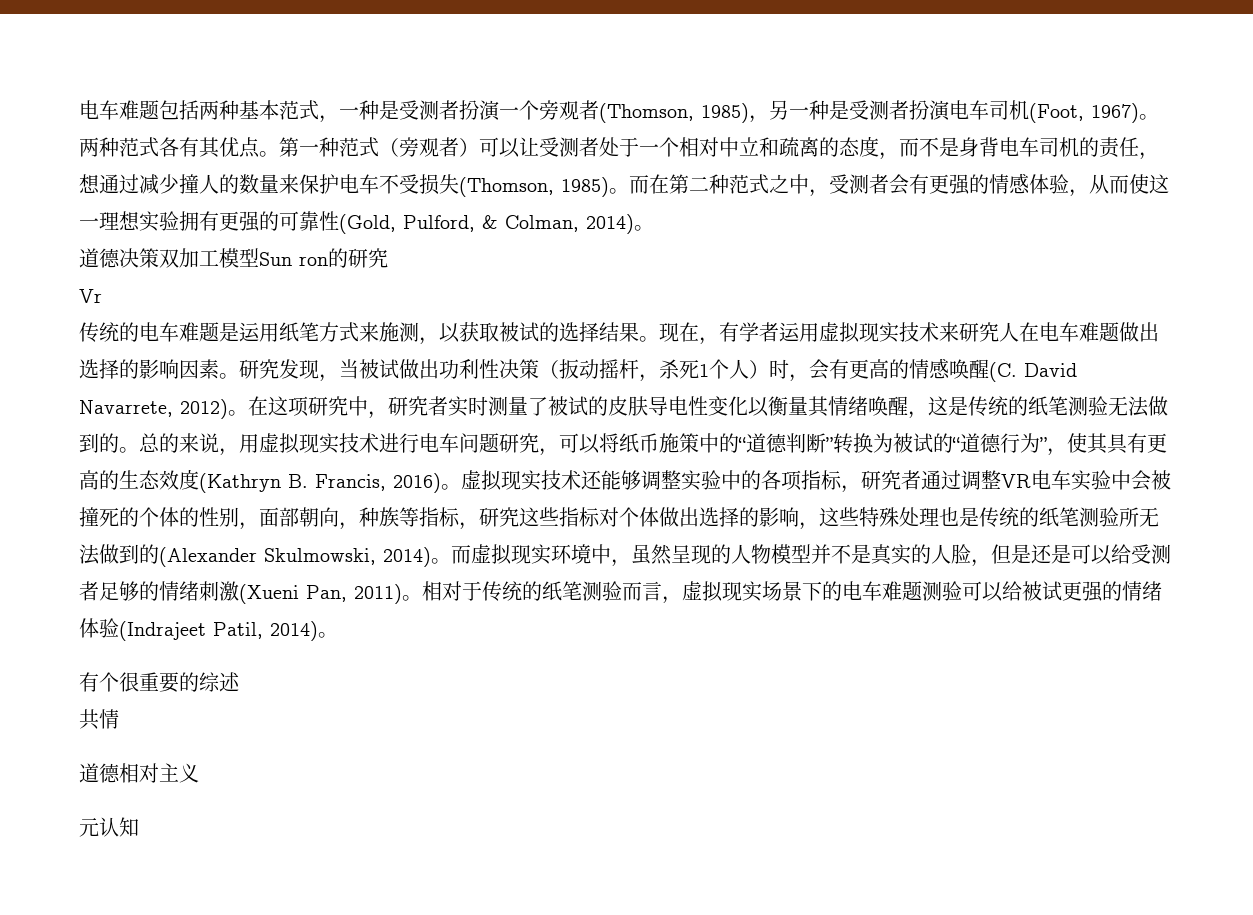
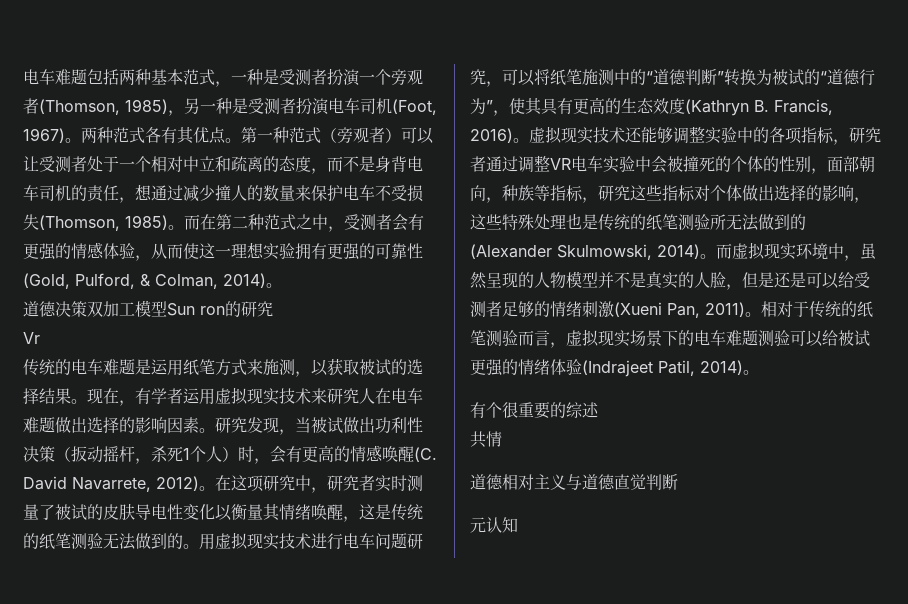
- 总的来说，用虚拟现实技术进行电车问题研究，可以将纸币施策中的“道德判断”转换为被试的“道德行为”，使其具有更高的生态效度(Kathryn B. Francis, 2016)。
+ 用虚拟现实技术进行电车问题研究，可以将纸笔施测中的“道德判断”转换为被试的“道德行为”，使其具有更高的生态效度(Kathryn B. Francis, 2016)。
- 道德相对主义
+ 道德相对主义与道德直觉判断

